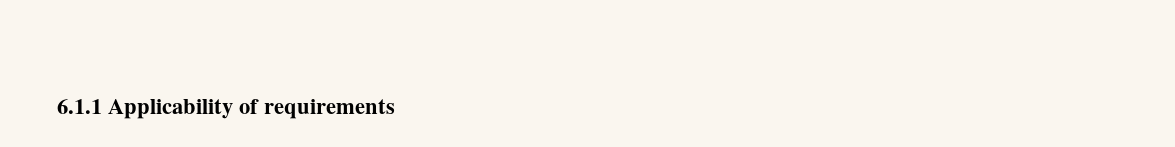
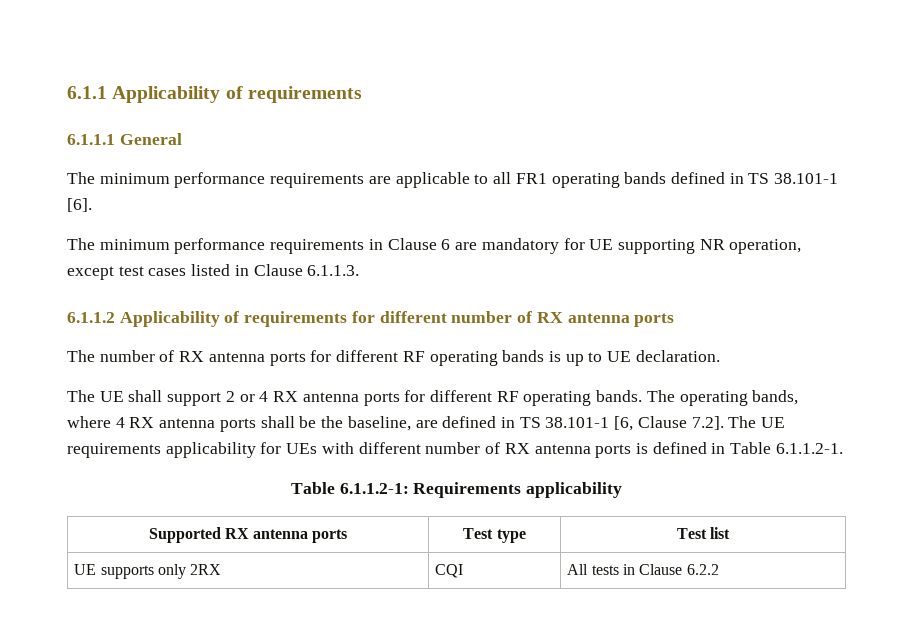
+ 6.1.1.1 General
+ The minimum performance requirements are applicable to all FR1 operating bands defined in TS 38.101-1 [6].
+ The minimum performance requirements in Clause 6 are mandatory for UE supporting NR operation, except test cases listed in Clause 6.1.1.3.
+ 6.1.1.2 Applicability of requirements for different number of RX antenna ports
+ The number of RX antenna ports for different RF operating bands is up to UE declaration.
+ The UE shall support 2 or 4 RX antenna ports for different RF operating bands. The operating bands, where 4 RX antenna ports shall be the baseline, are defined in TS 38.101-1 [6, Clause 7.2]. The UE requirements applicability for UEs with different number of RX antenna ports is defined in Table 6.1.1.2-1.
+ Table 6.1.1.2-1: Requirements applicability
+ Supported RX antenna ports | Test type | Test list
+ UE supports only 2RX | CQI | All tests in Clause 6.2.2

